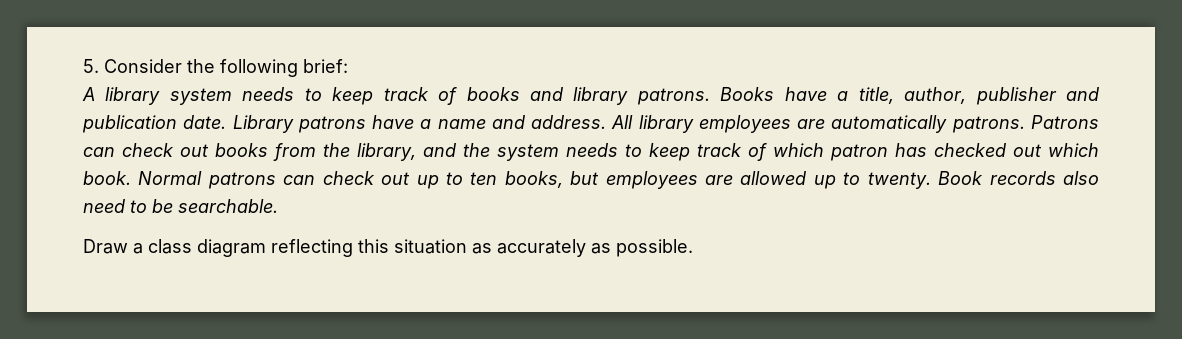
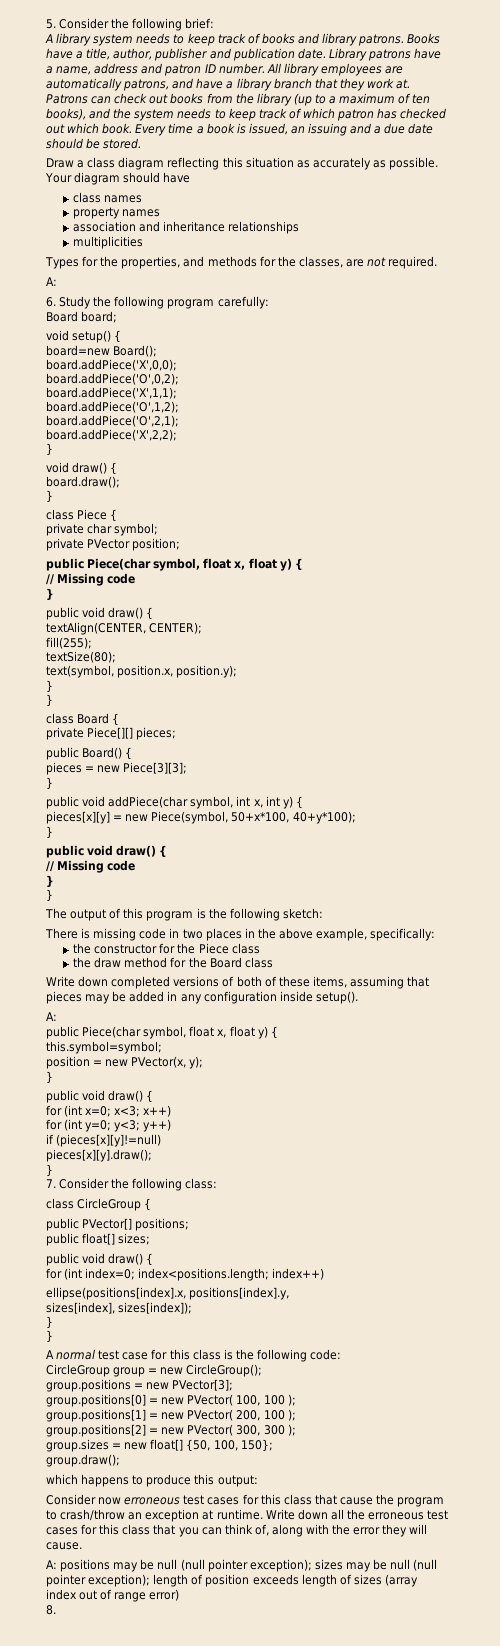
- Library patrons have a name and address.
+ Library patrons have a name, address and patron ID number.
- All library employees are automatically patrons.
+ All library employees are automatically patrons, and have a library branch that they work at.
- Patrons can check out books from the library, and the system needs to keep track of which patron has checked out which book.
+ Patrons can check out books from the library (up to a maximum of ten books), and the system needs to keep track of which patron has checked out which book.
- Normal patrons can check out up to ten books, but employees are allowed up to twenty. Book records also need to be searchable.
+ Every time a book is issued, an issuing and a due date should be stored.
+ Your diagram should have
+ class names
+ property names
+ association and inheritance relationships
+ multiplicities
+ Types for the properties, and methods for the classes, are not required.
+ A:
+ 6. Study the following program carefully:
+ Board board;
+ void setup() {
+ board=new Board();
+ board.addPiece('X',0,0);
+ board.addPiece('O',0,2);
+ board.addPiece('X',1,1);
+ board.addPiece('O',1,2);
+ board.addPiece('O',2,1);
+ board.addPiece('X',2,2);
+ }
+ void draw() {
+ board.draw();
+ }
+ class Piece {
+ private char symbol;
+ private PVector position;
+ public Piece(char symbol, float x, float y) {
+ // Missing code
+ }
+ public void draw() {
+ textAlign(CENTER, CENTER);
+ fill(255);
+ textSize(80);
+ text(symbol, position.x, position.y);
+ }
+ }
+ class Board {
+ private Piece[][] pieces;
+ public Board() {
+ pieces = new Piece[3][3];
+ }
+ public void addPiece(char symbol, int x, int y) {
+ pieces[x][y] = new Piece(symbol, 50+x*100, 40+y*100);
+ }
+ public void draw() {
+ // Missing code
+ }
+ }
+ The output of this program is the following sketch:
+ There is missing code in two places in the above example, specifically:
+ the constructor for the Piece class
+ the draw method for the Board class
+ Write down completed versions of both of these items, assuming that pieces may be added in any configuration inside setup().
+ A:
+ public Piece(char symbol, float x, float y) {
+ this.symbol=symbol;
+ position = new PVector(x, y);
+ }
+ public void draw() {
+ for (int x=0; x<3; x++)
+ for (int y=0; y<3; y++)
+ if (pieces[x][y]!=null)
+ pieces[x][y].draw();
+ }
+ 7. Consider the following class:
+ class CircleGroup {
+ public PVector[] positions;
+ public float[] sizes;
+ public void draw() {
+ for (int index=0; index<positions.length; index++)
+ ellipse(positions[index].x, positions[index].y,
+ sizes[index], sizes[index]);
+ }
+ }
+ A normal test case for this class is the following code:
+ CircleGroup group = new CircleGroup();
+ group.positions = new PVector[3];
+ group.positions[0] = new PVector( 100, 100 );
+ group.positions[1] = new PVector( 200, 100 );
+ group.positions[2] = new PVector( 300, 300 );
+ group.sizes = new float[] {50, 100, 150};
+ group.draw();
+ which happens to produce this output:
+ Consider now erroneous test cases for this class that cause the program to crash/throw an exception at runtime. Write down all the erroneous test cases for this class that you can think of, along with the error they will cause.
+ A: positions may be null (null pointer exception); sizes may be null (null pointer exception); length of position exceeds length of sizes (array index out of range error)
+ 8.

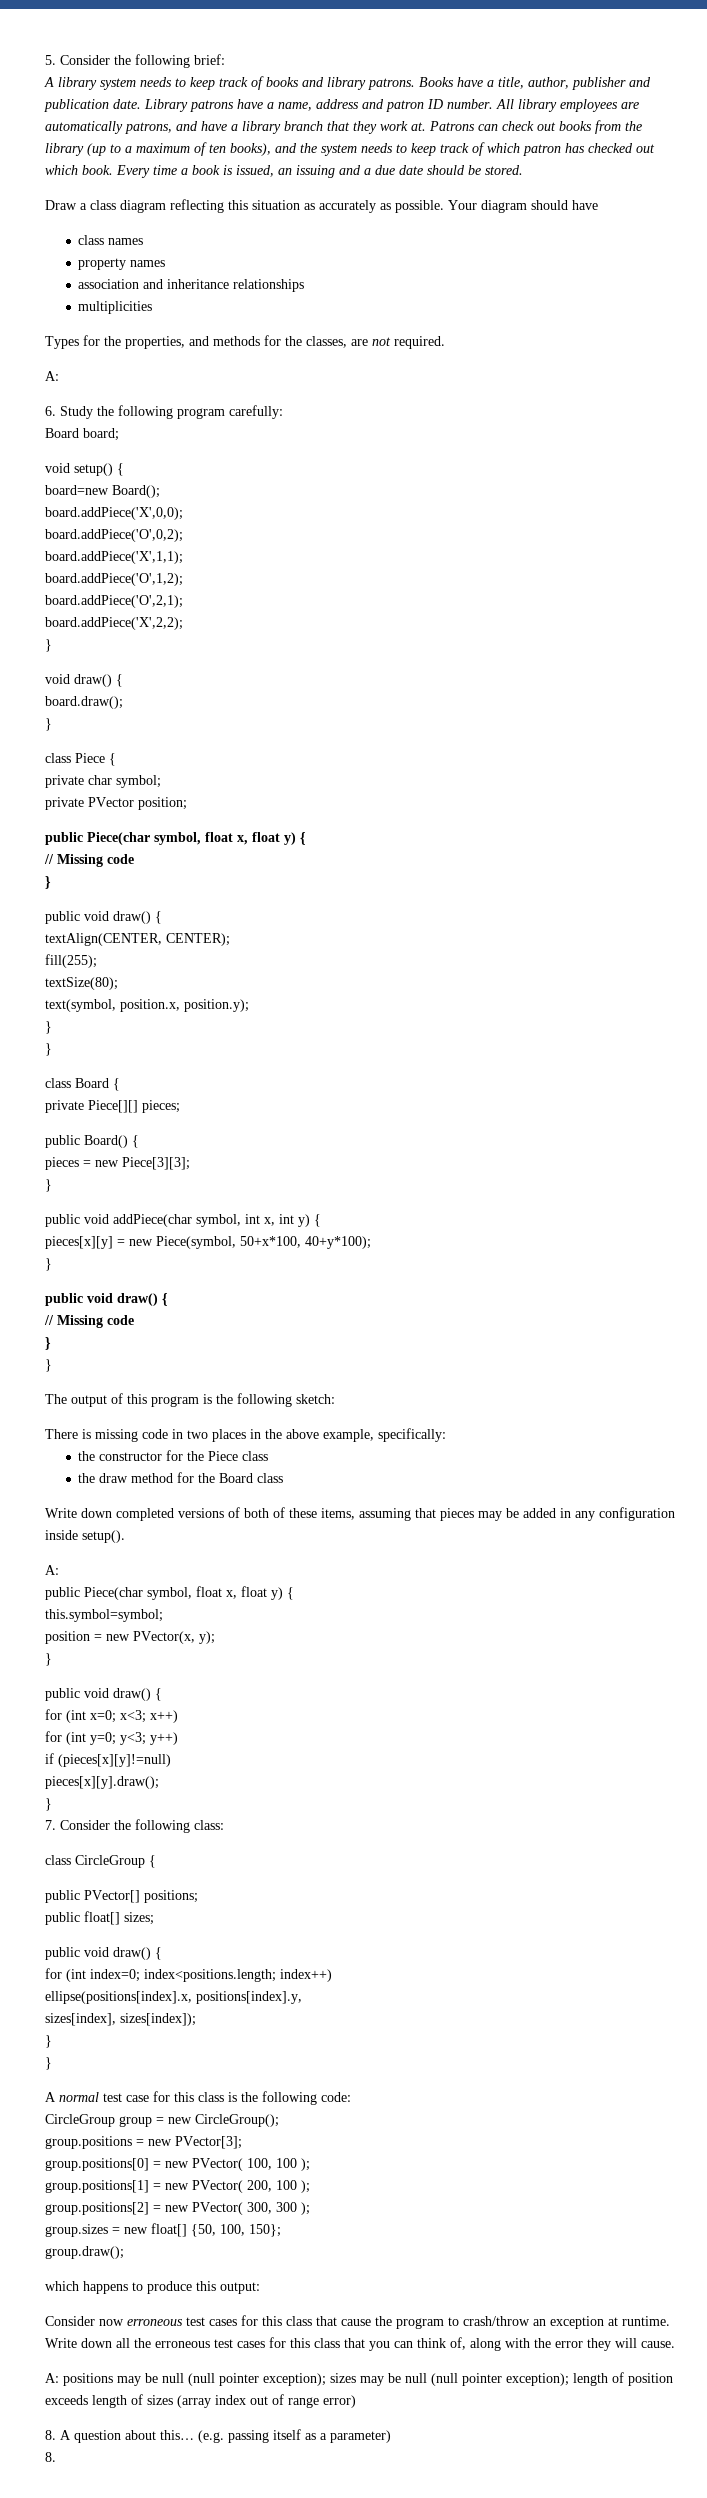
+ 8. A question about this… (e.g. passing itself as a parameter)

